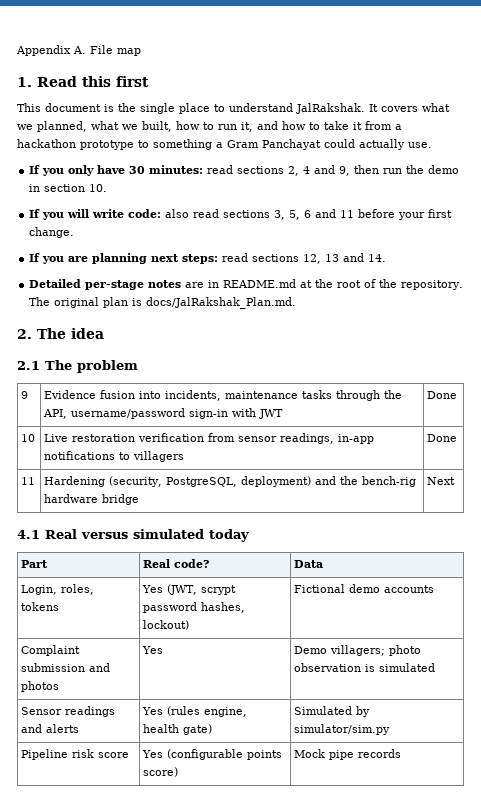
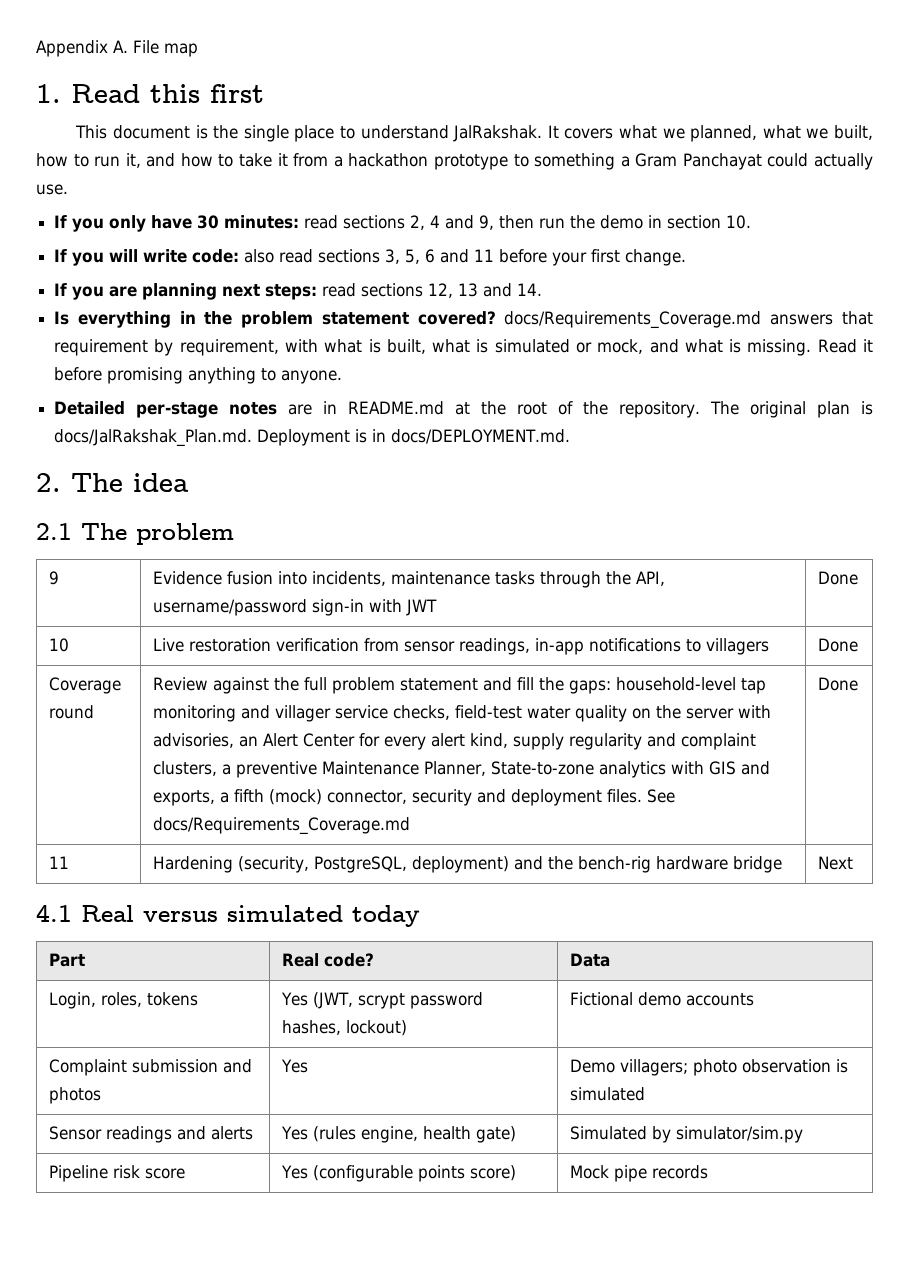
+ Is everything in the problem statement covered? docs/Requirements_Coverage.md answers that requirement by requirement, with what is built, what is simulated or mock, and what is missing. Read it before promising anything to anyone.
- The original plan is docs/JalRakshak_Plan.md.
+ The original plan is docs/JalRakshak_Plan.md. Deployment is in docs/DEPLOYMENT.md.
+ Coverage round | Review against the full problem statement and fill the gaps: household-level tap monitoring and villager service checks, field-test water quality on the server with advisories, an Alert Center for every alert kind, supply regularity and complaint clusters, a preventive Maintenance Planner, State-to-zone analytics with GIS and exports, a fifth (mock) connector, security and deployment files. See docs/Requirements_Coverage.md | Done

